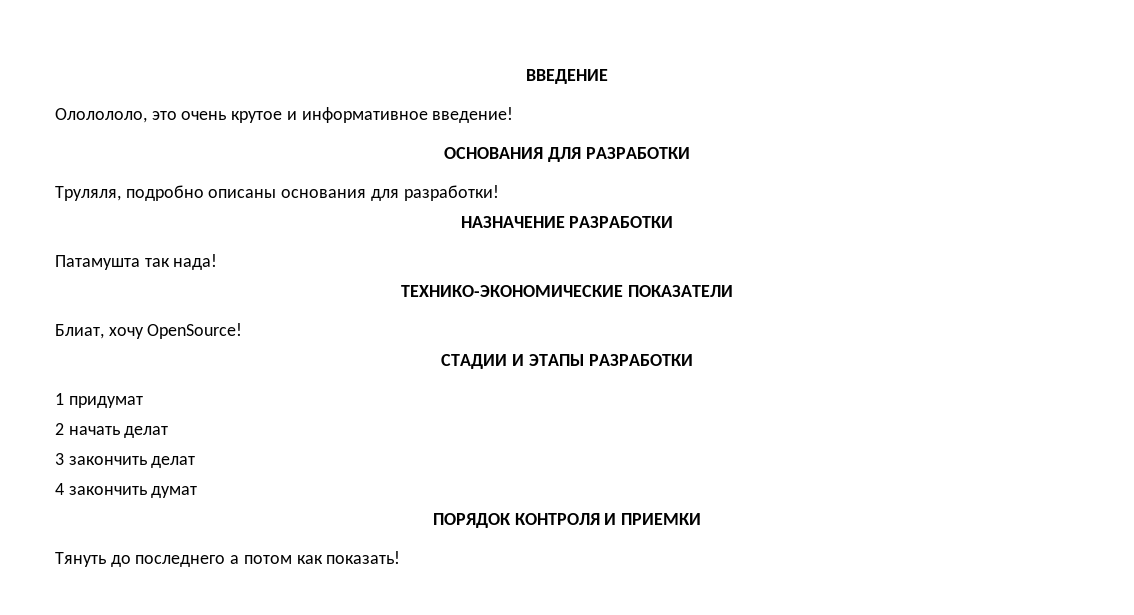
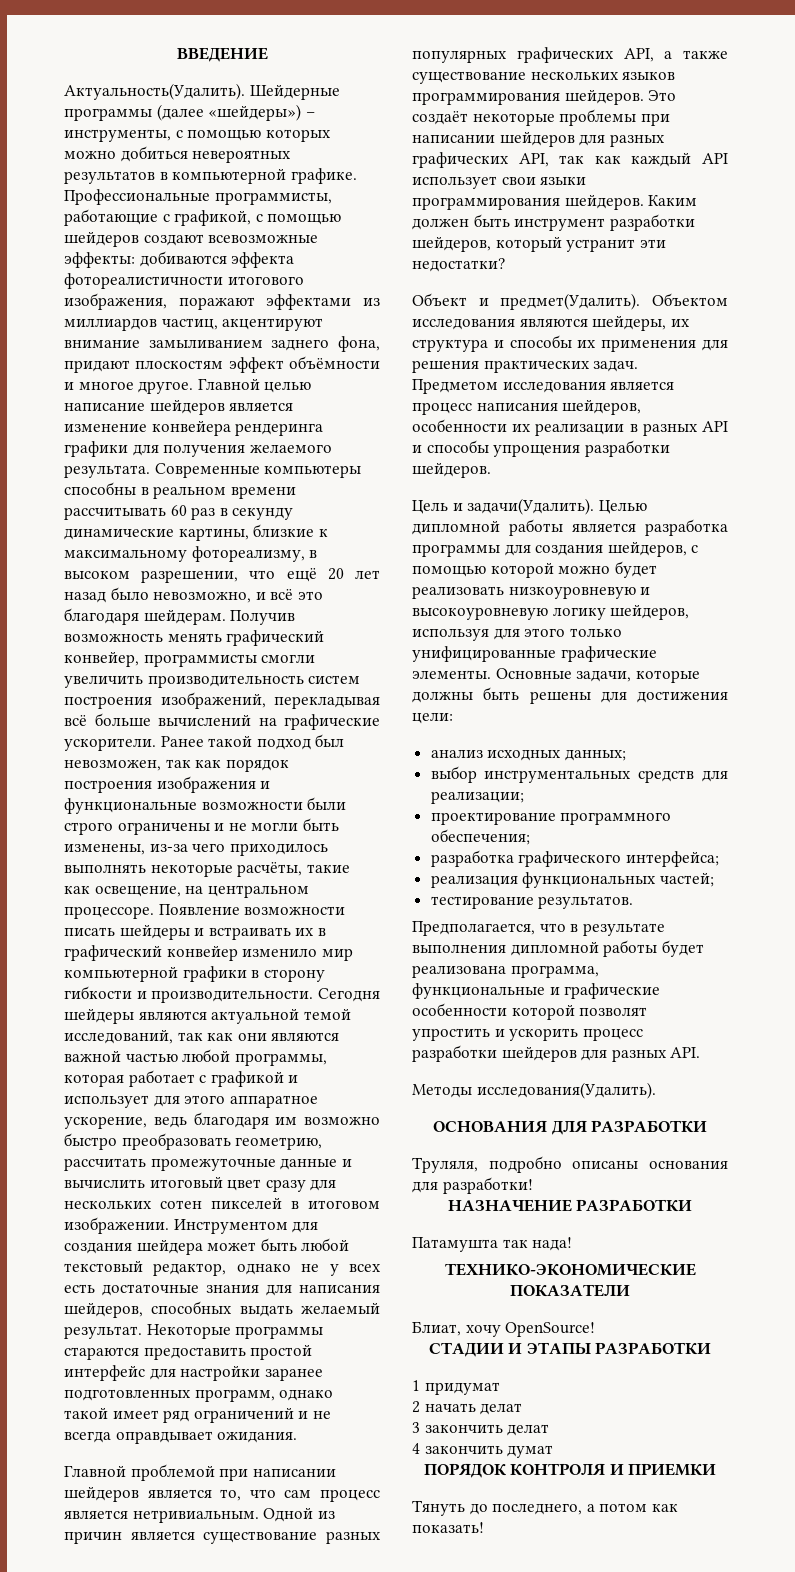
- Ололололо, это очень крутое и информативное введение!
+ Актуальность(Удалить). Шейдерные программы (далее «шейдеры») – инструменты, с помощью которых можно добиться невероятных результатов в компьютерной графике. Профессиональные программисты, работающие с графикой, с помощью шейдеров создают всевозможные эффекты: добиваются эффекта фотореалистичности итогового изображения, поражают эффектами из миллиардов частиц, акцентируют внимание замыливанием заднего фона, придают плоскостям эффект объёмности и многое другое. Главной целью написание шейдеров является изменение конвейера рендеринга графики для получения желаемого результата. Современные компьютеры способны в реальном времени рассчитывать 60 раз в секунду динамические картины, близкие к максимальному фотореализму, в высоком разрешении, что ещё 20 лет назад было невозможно, и всё это благодаря шейдерам. Получив возможность менять графический конвейер, программисты смогли увеличить производительность систем построения изображений, перекладывая всё больше вычислений на графические ускорители. Ранее такой подход был невозможен, так как порядок построения изображения и функциональные возможности были строго ограничены и не могли быть изменены, из-за чего приходилось выполнять некоторые расчёты, такие как освещение, на центральном процессоре. Появление возможности писать шейдеры и встраивать их в графический конвейер изменило мир компьютерной графики в сторону гибкости и производительности. Сегодня шейдеры являются актуальной темой исследований, так как они являются важной частью любой программы, которая работает с графикой и использует для этого аппаратное ускорение, ведь благодаря им возможно быстро преобразовать геометрию, рассчитать промежуточные данные и вычислить итоговый цвет сразу для нескольких сотен пикселей в итоговом изображении. Инструментом для создания шейдера может быть любой текстовый редактор, однако не у всех есть достаточные знания для написания шейдеров, способных выдать желаемый результат. Некоторые программы стараются предоставить простой интерфейс для настройки заранее подготовленных программ, однако такой имеет ряд ограничений и не всегда оправдывает ожидания.
+ Главной проблемой при написании шейдеров является то, что сам процесс является нетривиальным. Одной из причин является существование разных популярных графических API, а также существование нескольких языков программирования шейдеров. Это создаёт некоторые проблемы при написании шейдеров для разных графических API, так как каждый API использует свои языки программирования шейдеров. Каким должен быть инструмент разработки шейдеров, который устранит эти недостатки?
+ Объект и предмет(Удалить). Объектом исследования являются шейдеры, их структура и способы их применения для решения практических задач. Предметом исследования является процесс написания шейдеров, особенности их реализации в разных API и способы упрощения разработки шейдеров.
+ Цель и задачи(Удалить). Целью дипломной работы является разработка программы для создания шейдеров, с помощью которой можно будет реализовать низкоуровневую и высокоуровневую логику шейдеров, используя для этого только унифицированные графические элементы. Основные задачи, которые должны быть решены для достижения цели:
+ анализ исходных данных;
+ выбор инструментальных средств для реализации;
+ проектирование программного обеспечения;
+ разработка графического интерфейса;
+ реализация функциональных частей;
+ тестирование результатов.
+ Предполагается, что в результате выполнения дипломной работы будет реализована программа, функциональные и графические особенности которой позволят упростить и ускорить процесс разработки шейдеров для разных API.
+ Методы исследования(Удалить).
- Тянуть до последнего а потом как показать!
+ Тянуть до последнего, а потом как показать!

